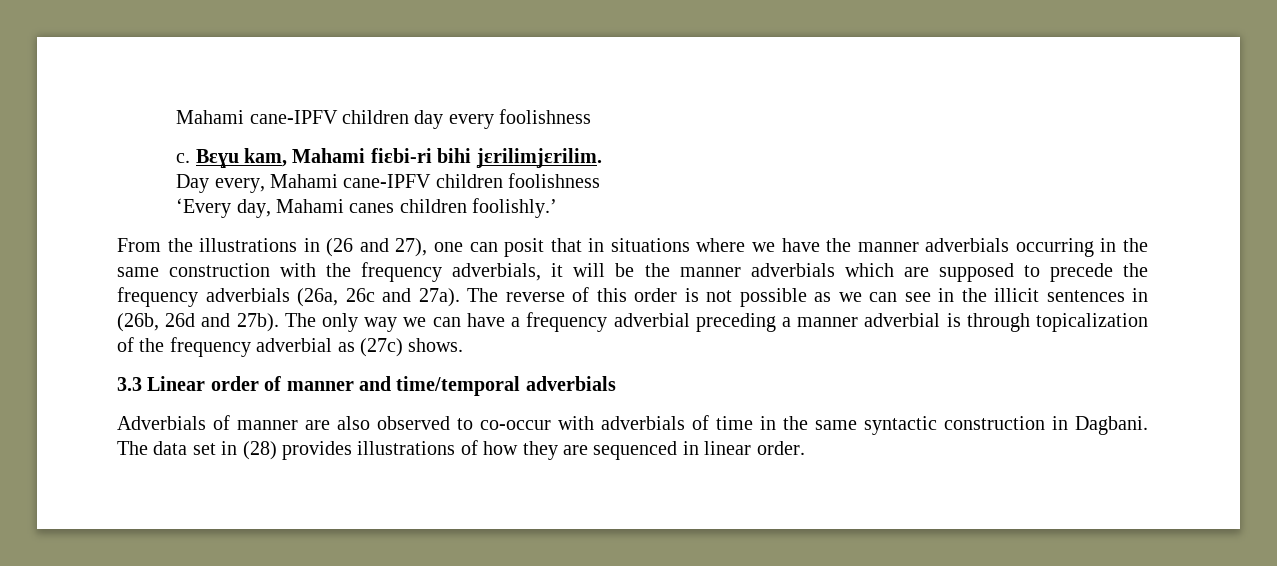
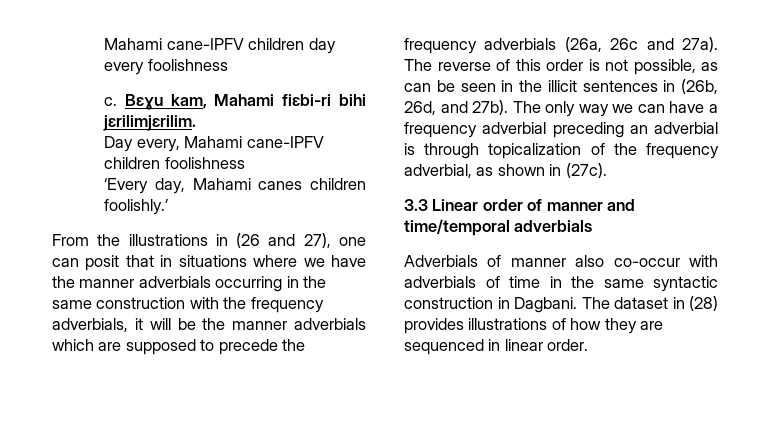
- The reverse of this order is not possible as we can see in the illicit sentences in (26b, 26d and 27b).
+ The reverse of this order is not possible, as can be seen in the illicit sentences in (26b, 26d, and 27b).
- The only way we can have a frequency adverbial preceding a manner adverbial is through topicalization of the frequency adverbial as (27c) shows.
+ The only way we can have a frequency adverbial preceding an adverbial is through topicalization of the frequency adverbial, as shown in (27c).
- Adverbials of manner are also observed to co-occur with adverbials of time in the same syntactic construction in Dagbani.
+ Adverbials of manner also co-occur with adverbials of time in the same syntactic construction in Dagbani.
- The data set in (28) provides illustrations of how they are sequenced in linear order.
+ The dataset in (28) provides illustrations of how they are sequenced in linear order.

